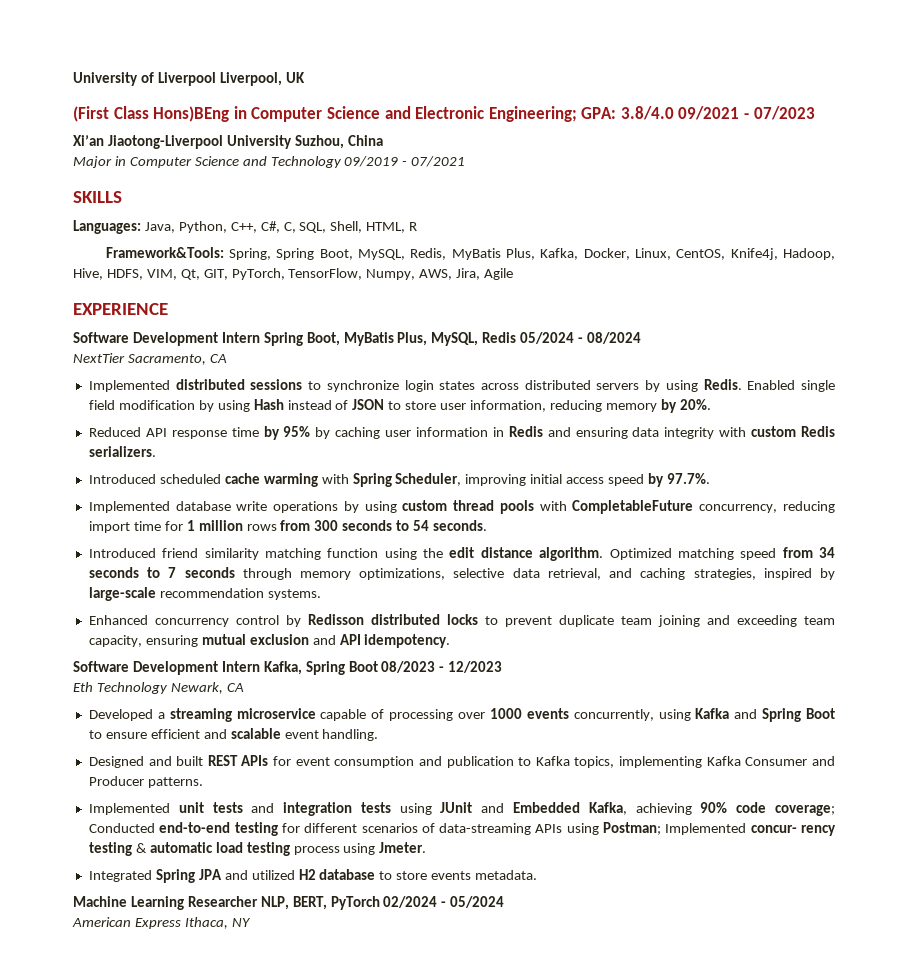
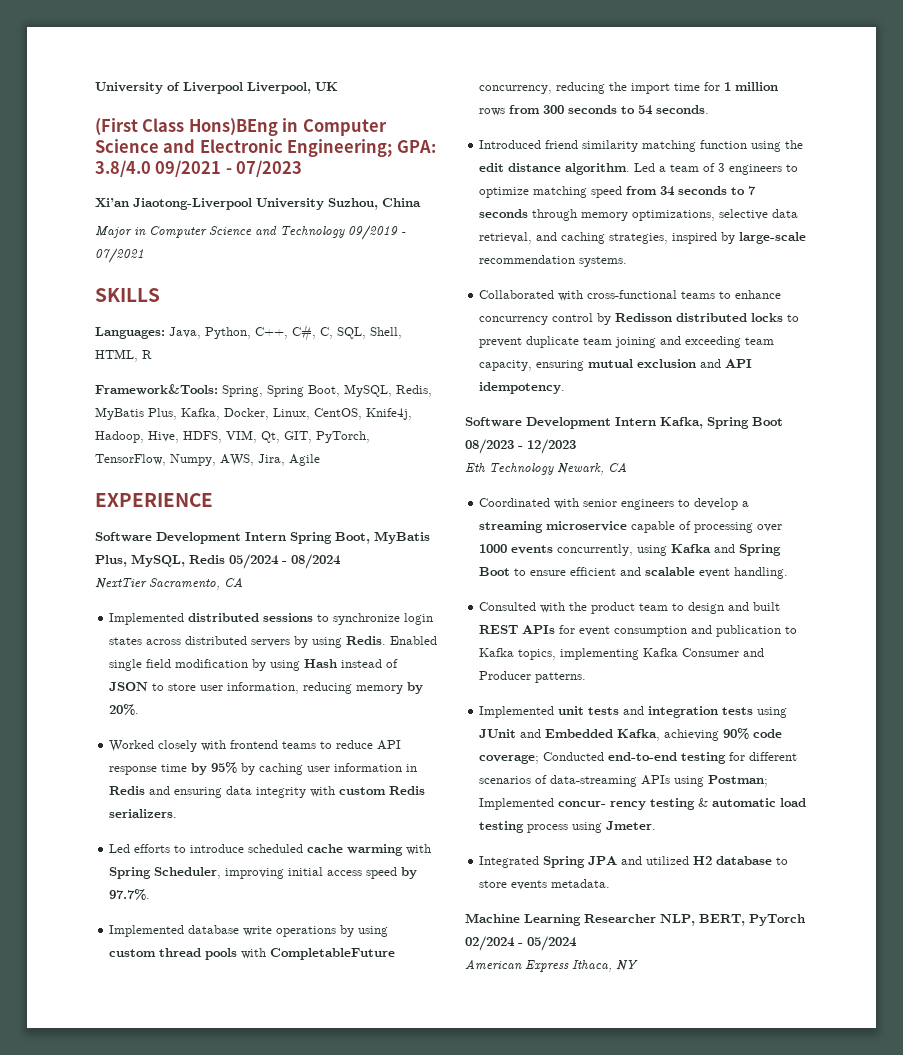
- Reduced API response time by 95% by caching user information in Redis and ensuring data integrity with custom Redis serializers.
+ Worked closely with frontend teams to reduce API response time by 95% by caching user information in Redis and ensuring data integrity with custom Redis serializers.
- Introduced scheduled cache warming with Spring Scheduler, improving initial access speed by 97.7%.
+ Led efforts to introduce scheduled cache warming with Spring Scheduler, improving initial access speed by 97.7%.
- Implemented database write operations by using custom thread pools with CompletableFuture concurrency, reducing import time for 1 million rows from 300 seconds to 54 seconds.
+ Implemented database write operations by using custom thread pools with CompletableFuture concurrency, reducing the import time for 1 million rows from 300 seconds to 54 seconds.
- Optimized matching speed from 34 seconds to 7 seconds through memory optimizations, selective data retrieval, and caching strategies, inspired by large-scale recommendation systems.
+ Led a team of 3 engineers to optimize matching speed from 34 seconds to 7 seconds through memory optimizations, selective data retrieval, and caching strategies, inspired by large-scale recommendation systems.
- Enhanced concurrency control by Redisson distributed locks to prevent duplicate team joining and exceeding team capacity, ensuring mutual exclusion and API idempotency.
+ Collaborated with cross-functional teams to enhance concurrency control by Redisson distributed locks to prevent duplicate team joining and exceeding team capacity, ensuring mutual exclusion and API idempotency.
- Developed a streaming microservice capable of processing over 1000 events concurrently, using Kafka and Spring Boot to ensure efficient and scalable event handling.
+ Coordinated with senior engineers to develop a streaming microservice capable of processing over 1000 events concurrently, using Kafka and Spring Boot to ensure efficient and scalable event handling.
- Designed and built REST APIs for event consumption and publication to Kafka topics, implementing Kafka Consumer and Producer patterns.
+ Consulted with the product team to design and built REST APIs for event consumption and publication to Kafka topics, implementing Kafka Consumer and Producer patterns.

